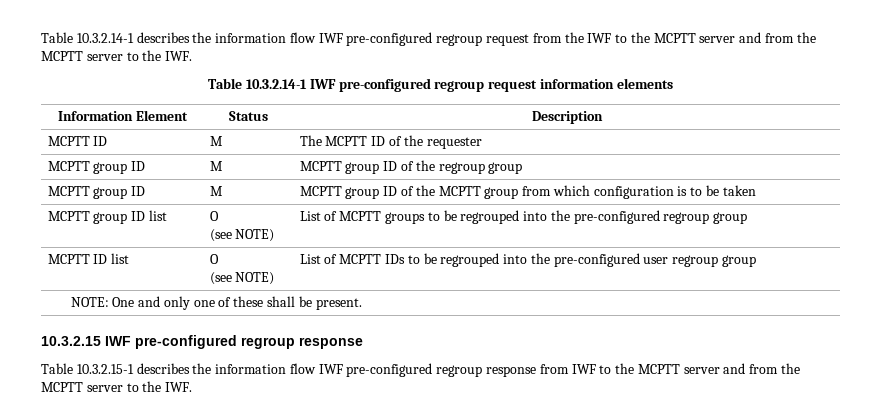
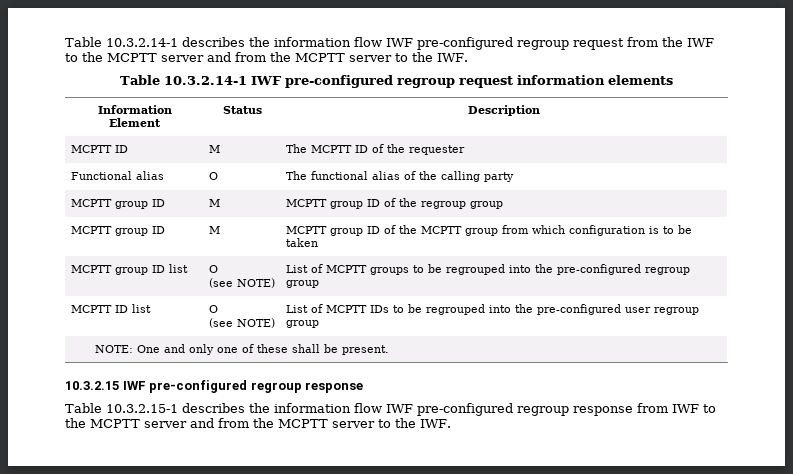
+ Functional alias | O | The functional alias of the calling party

